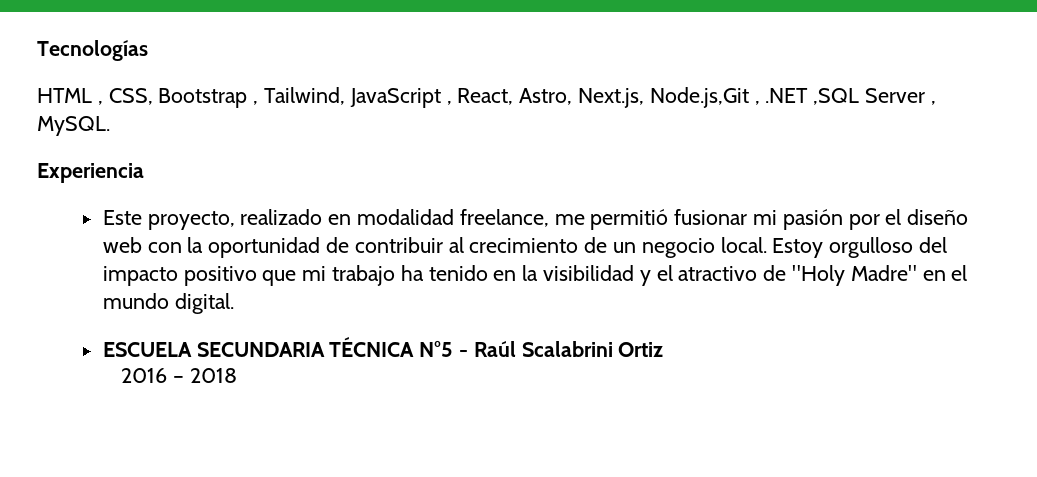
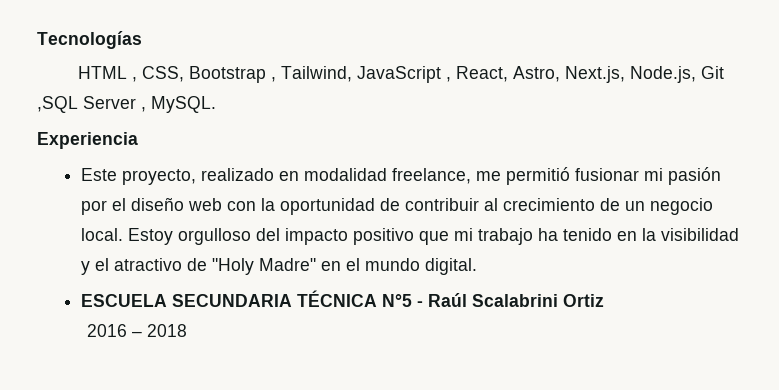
- HTML , CSS, Bootstrap , Tailwind, JavaScript , React, Astro, Next.js, Node.js,Git , .NET ,SQL Server , MySQL.
+ HTML , CSS, Bootstrap , Tailwind, JavaScript , React, Astro, Next.js, Node.js, Git ,SQL Server , MySQL.

